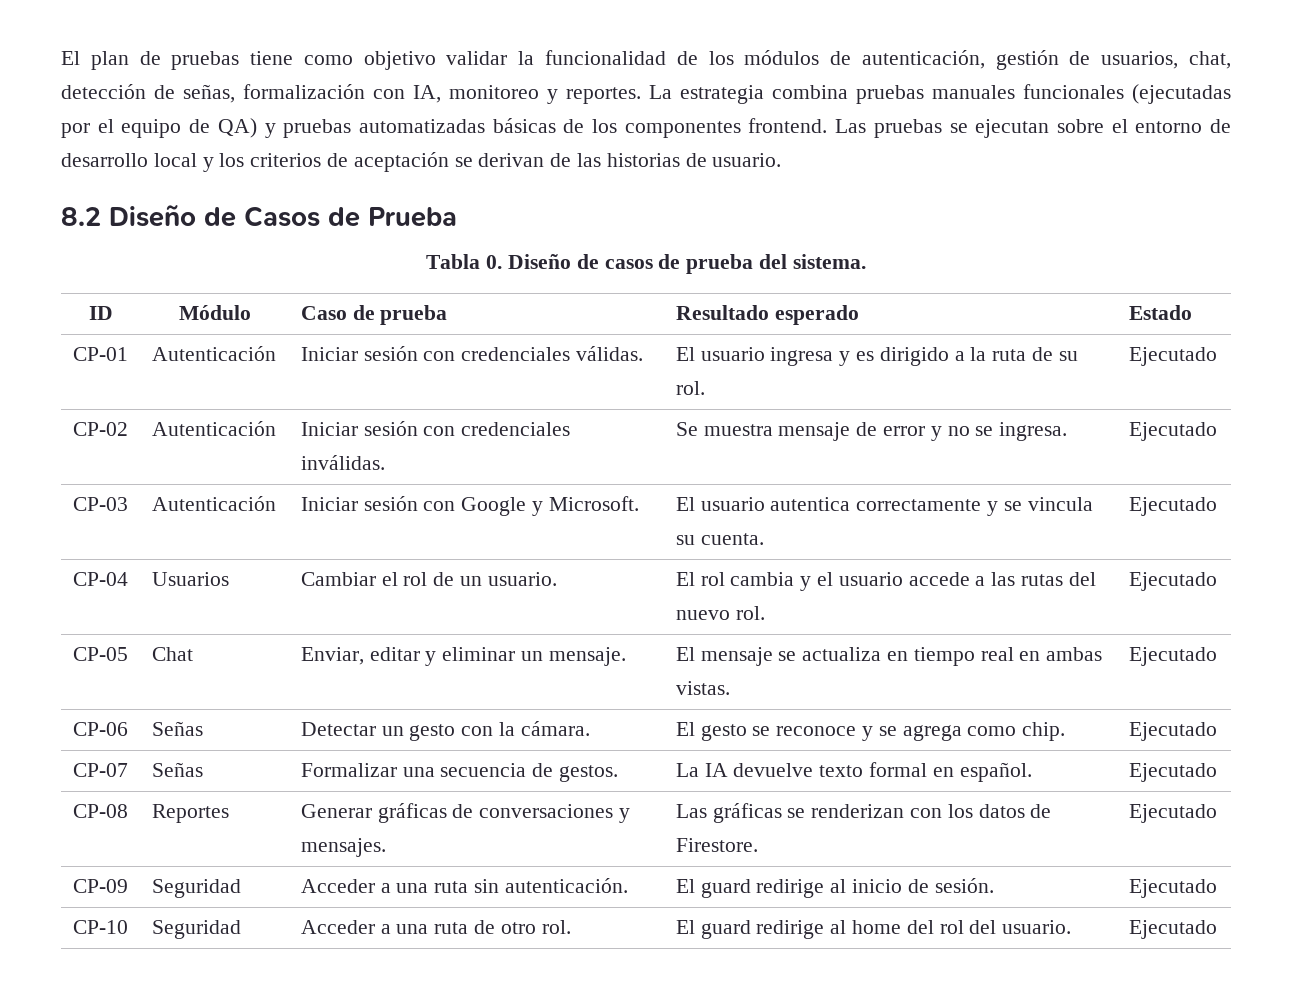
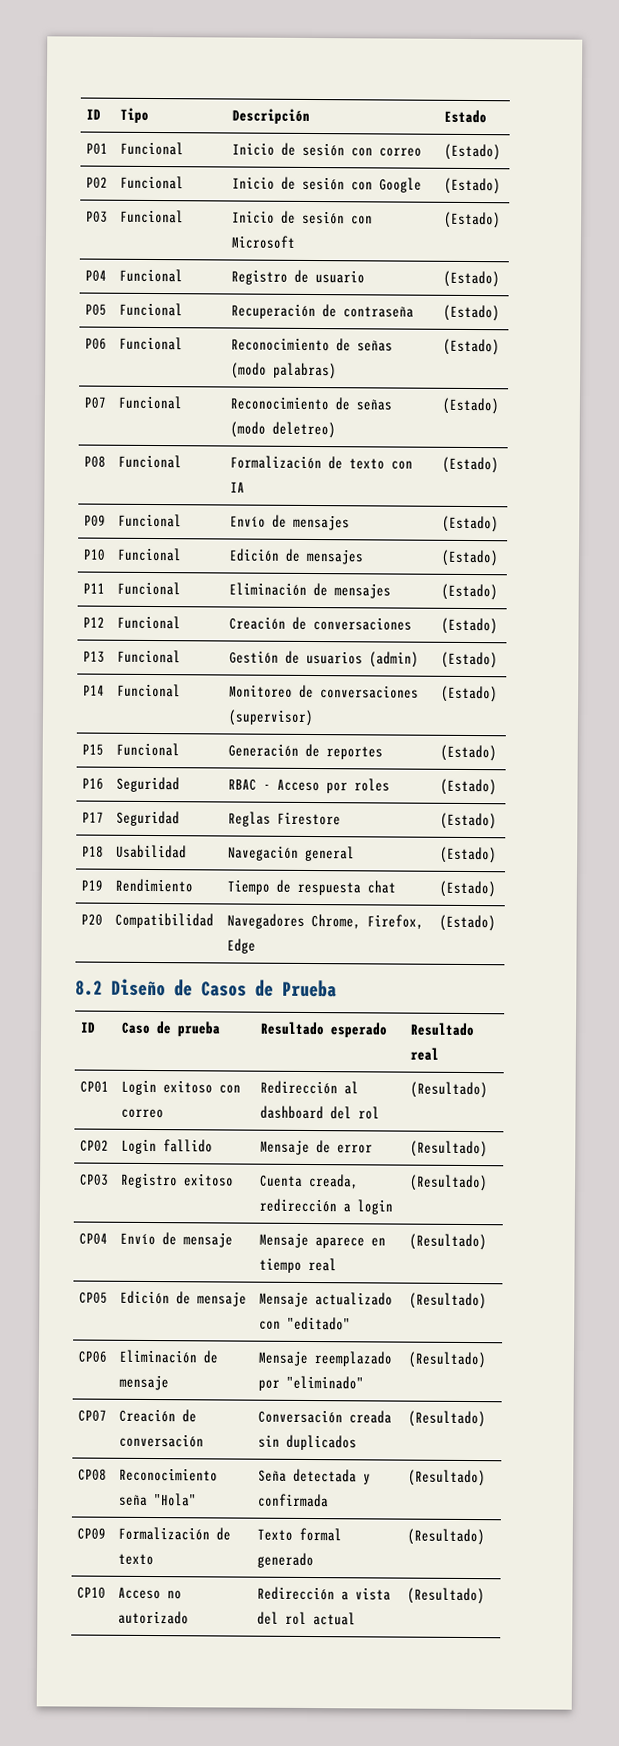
- El plan de pruebas tiene como objetivo validar la funcionalidad de los módulos de autenticación, gestión de usuarios, chat, detección de señas, formalización con IA, monitoreo y reportes. La estrategia combina pruebas manuales funcionales (ejecutadas por el equipo de QA) y pruebas automatizadas básicas de los componentes frontend. Las pruebas se ejecutan sobre el entorno de desarrollo local y los criterios de aceptación se derivan de las historias de usuario.
+ ID | Tipo | Descripción | Estado
+ P01 | Funcional | Inicio de sesión con correo | (Estado)
+ P02 | Funcional | Inicio de sesión con Google | (Estado)
+ P03 | Funcional | Inicio de sesión con Microsoft | (Estado)
+ P04 | Funcional | Registro de usuario | (Estado)
+ P05 | Funcional | Recuperación de contraseña | (Estado)
+ P06 | Funcional | Reconocimiento de señas (modo palabras) | (Estado)
+ P07 | Funcional | Reconocimiento de señas (modo deletreo) | (Estado)
+ P08 | Funcional | Formalización de texto con IA | (Estado)
+ P09 | Funcional | Envío de mensajes | (Estado)
+ P10 | Funcional | Edición de mensajes | (Estado)
+ P11 | Funcional | Eliminación de mensajes | (Estado)
+ P12 | Funcional | Creación de conversaciones | (Estado)
+ P13 | Funcional | Gestión de usuarios (admin) | (Estado)
+ P14 | Funcional | Monitoreo de conversaciones (supervisor) | (Estado)
+ P15 | Funcional | Generación de reportes | (Estado)
+ P16 | Seguridad | RBAC - Acceso por roles | (Estado)
+ P17 | Seguridad | Reglas Firestore | (Estado)
+ P18 | Usabilidad | Navegación general | (Estado)
+ P19 | Rendimiento | Tiempo de respuesta chat | (Estado)
+ P20 | Compatibilidad | Navegadores Chrome, Firefox, Edge | (Estado)
- Tabla 0. Diseño de casos de prueba del sistema.
- ID | Módulo | Caso de prueba | Resultado esperado | Estado
- CP-01 | Autenticación | Iniciar sesión con credenciales válidas. | El usuario ingresa y es dirigido a la ruta de su rol. | Ejecutado
- CP-02 | Autenticación | Iniciar sesión con credenciales inválidas. | Se muestra mensaje de error y no se ingresa. | Ejecutado
- CP-03 | Autenticación | Iniciar sesión con Google y Microsoft. | El usuario autentica correctamente y se vincula su cuenta. | Ejecutado
- CP-04 | Usuarios | Cambiar el rol de un usuario. | El rol cambia y el usuario accede a las rutas del nuevo rol. | Ejecutado
- CP-05 | Chat | Enviar, editar y eliminar un mensaje. | El mensaje se actualiza en tiempo real en ambas vistas. | Ejecutado
- CP-06 | Señas | Detectar un gesto con la cámara. | El gesto se reconoce y se agrega como chip. | Ejecutado
- CP-07 | Señas | Formalizar una secuencia de gestos. | La IA devuelve texto formal en español. | Ejecutado
- CP-08 | Reportes | Generar gráficas de conversaciones y mensajes. | Las gráficas se renderizan con los datos de Firestore. | Ejecutado
- CP-09 | Seguridad | Acceder a una ruta sin autenticación. | El guard redirige al inicio de sesión. | Ejecutado
- CP-10 | Seguridad | Acceder a una ruta de otro rol. | El guard redirige al home del rol del usuario. | Ejecutado
+ ID | Caso de prueba | Resultado esperado | Resultado real
+ CP01 | Login exitoso con correo | Redirección al dashboard del rol | (Resultado)
+ CP02 | Login fallido | Mensaje de error | (Resultado)
+ CP03 | Registro exitoso | Cuenta creada, redirección a login | (Resultado)
+ CP04 | Envío de mensaje | Mensaje aparece en tiempo real | (Resultado)
+ CP05 | Edición de mensaje | Mensaje actualizado con "editado" | (Resultado)
+ CP06 | Eliminación de mensaje | Mensaje reemplazado por "eliminado" | (Resultado)
+ CP07 | Creación de conversación | Conversación creada sin duplicados | (Resultado)
+ CP08 | Reconocimiento seña "Hola" | Seña detectada y confirmada | (Resultado)
+ CP09 | Formalización de texto | Texto formal generado | (Resultado)
+ CP10 | Acceso no autorizado | Redirección a vista del rol actual | (Resultado)

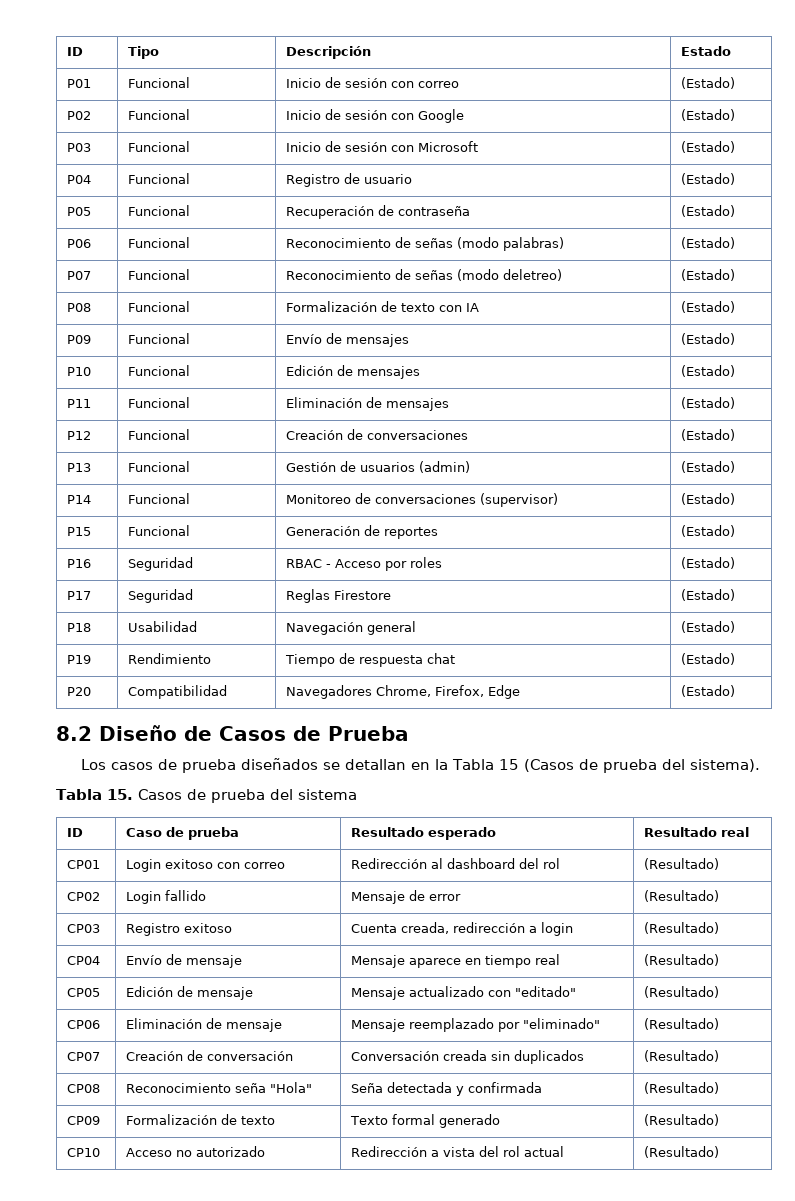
+ Los casos de prueba diseñados se detallan en la Tabla 15 (Casos de prueba del sistema).
+ Tabla 15. Casos de prueba del sistema

